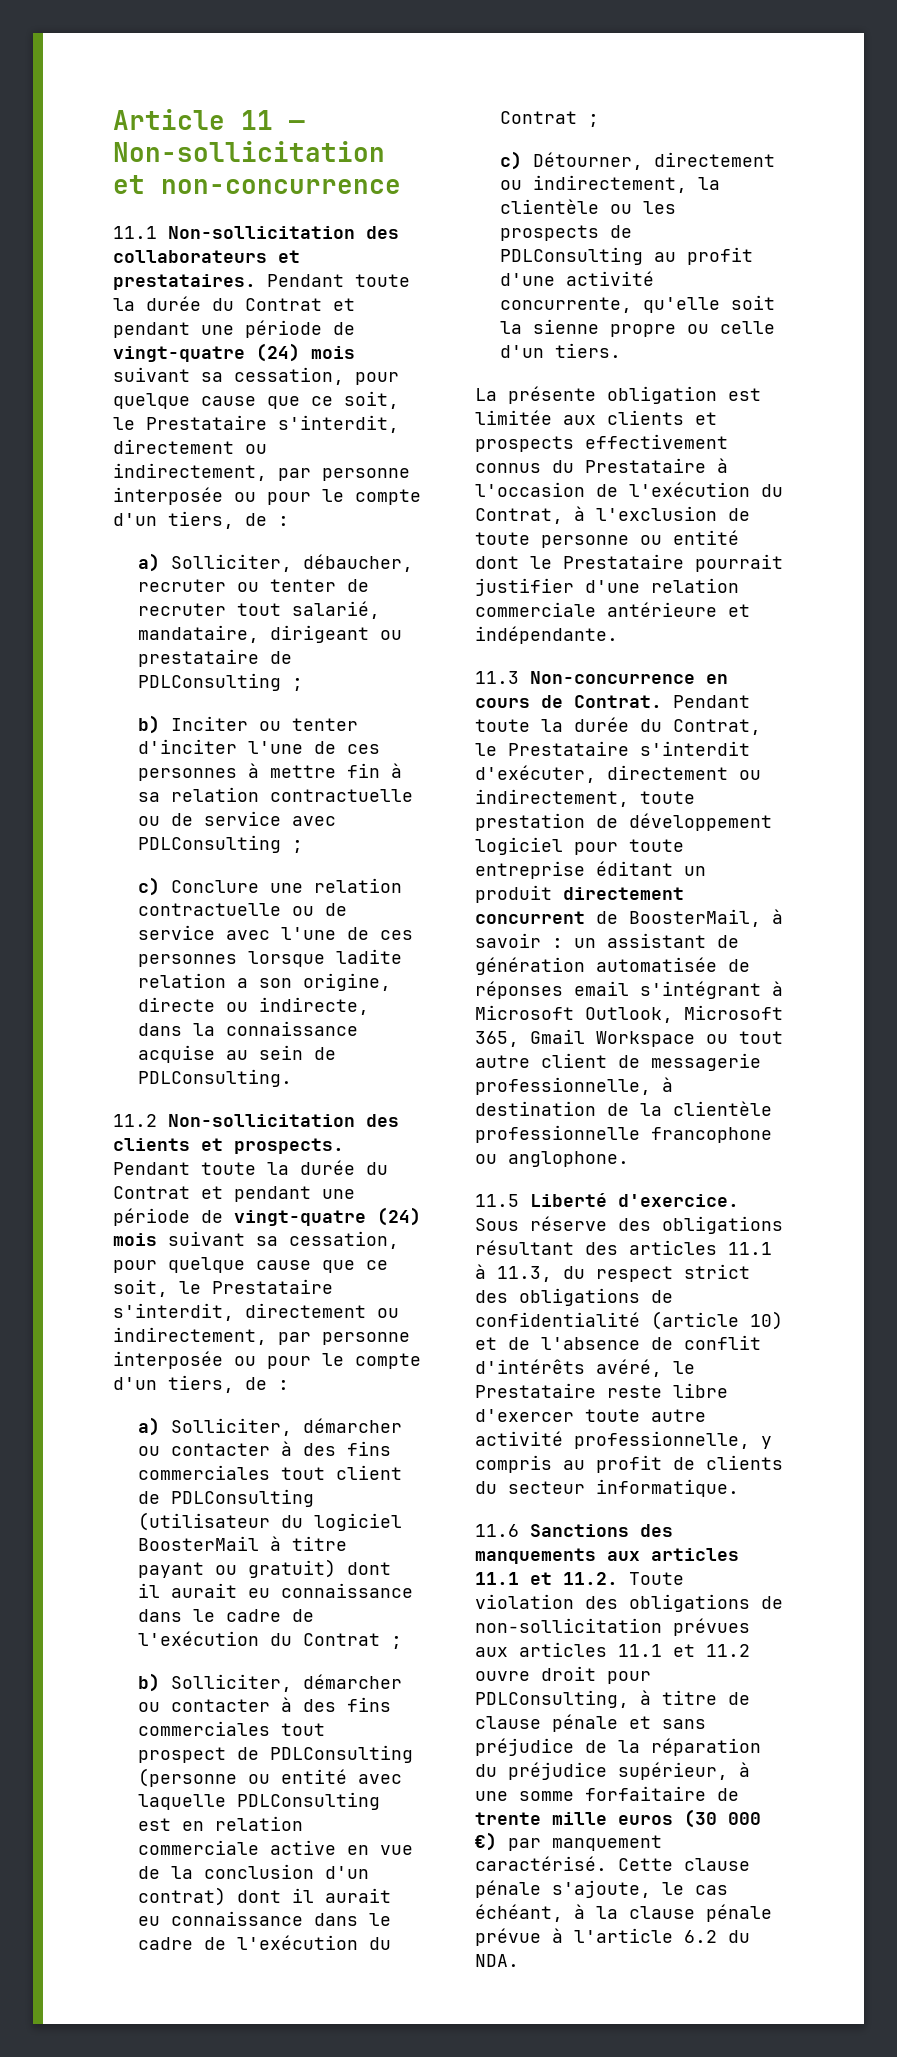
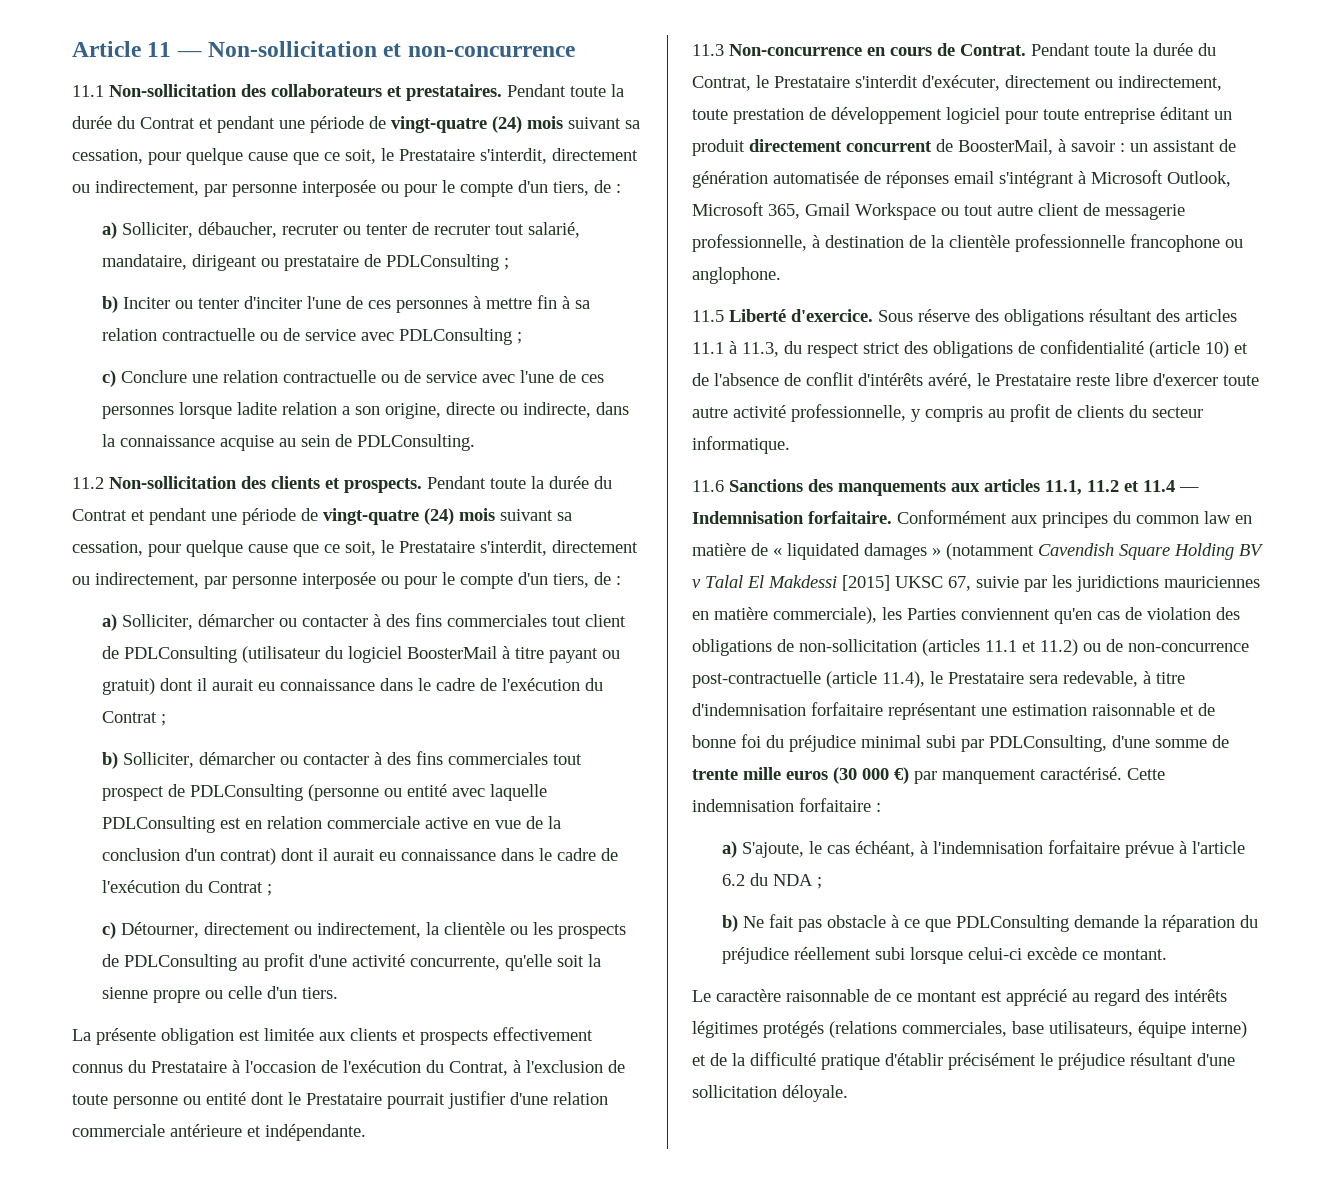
- 11.6 Sanctions des manquements aux articles 11.1 et 11.2. Toute violation des obligations de non-sollicitation prévues aux articles 11.1 et 11.2 ouvre droit pour PDLConsulting, à titre de clause pénale et sans préjudice de la réparation du préjudice supérieur, à une somme forfaitaire de trente mille euros (30 000 €) par manquement caractérisé.
+ 11.6 Sanctions des manquements aux articles 11.1, 11.2 et 11.4 — Indemnisation forfaitaire. Conformément aux principes du common law en matière de « liquidated damages » (notamment Cavendish Square Holding BV v Talal El Makdessi [2015] UKSC 67, suivie par les juridictions mauriciennes en matière commerciale), les Parties conviennent qu'en cas de violation des obligations de non-sollicitation (articles 11.1 et 11.2) ou de non-concurrence post-contractuelle (article 11.4), le Prestataire sera redevable, à titre d'indemnisation forfaitaire représentant une estimation raisonnable et de bonne foi du préjudice minimal subi par PDLConsulting, d'une somme de trente mille euros (30 000 €) par manquement caractérisé.
- Cette clause pénale s'ajoute, le cas échéant, à la clause pénale prévue à l'article 6.2 du NDA.
+ Cette indemnisation forfaitaire :
+ a) S'ajoute, le cas échéant, à l'indemnisation forfaitaire prévue à l'article 6.2 du NDA ;
+ b) Ne fait pas obstacle à ce que PDLConsulting demande la réparation du préjudice réellement subi lorsque celui-ci excède ce montant.
+ Le caractère raisonnable de ce montant est apprécié au regard des intérêts légitimes protégés (relations commerciales, base utilisateurs, équipe interne) et de la difficulté pratique d'établir précisément le préjudice résultant d'une sollicitation déloyale.

